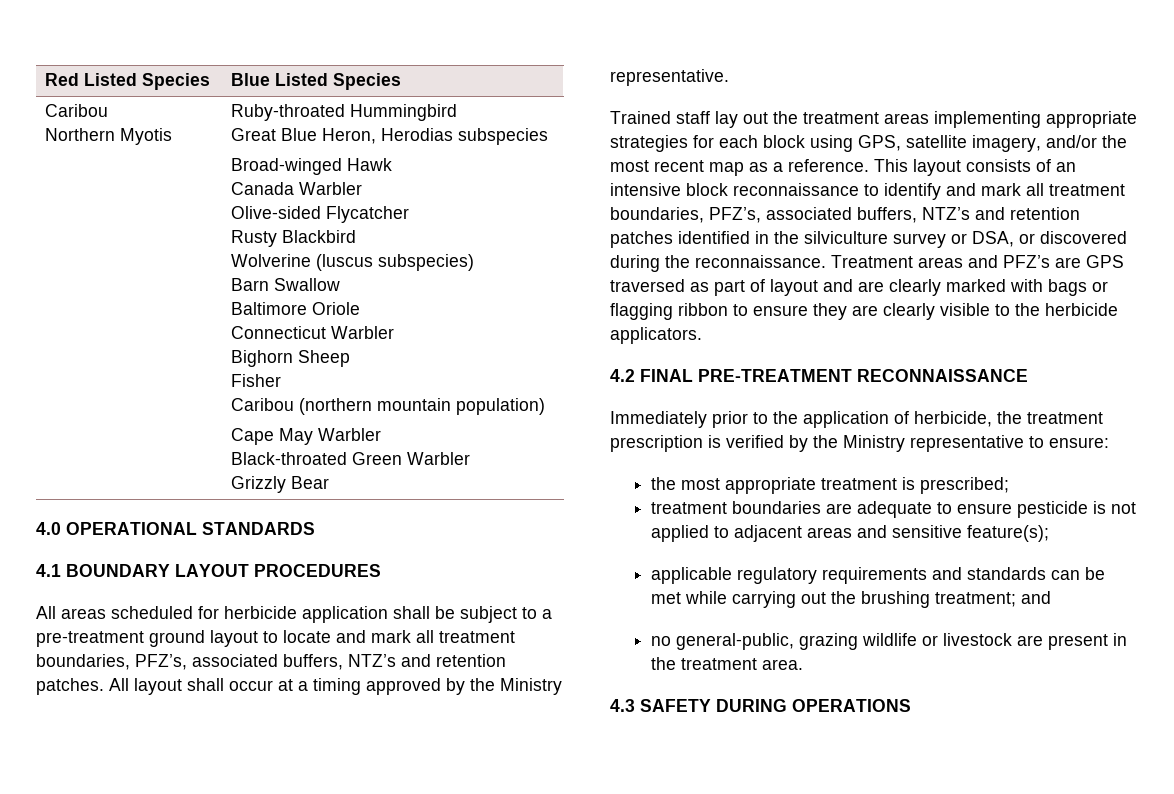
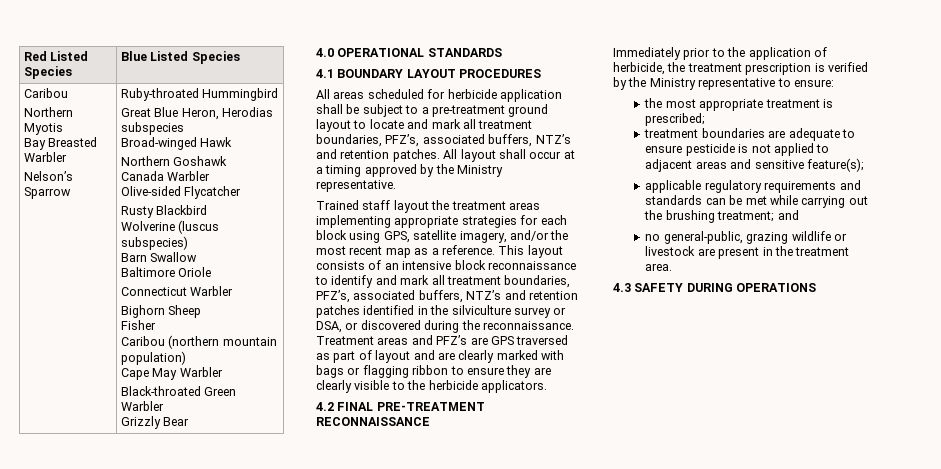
+ Bay Breasted Warbler
+ Nelson’s Sparrow
+ Northern Goshawk
- Trained staff lay out the treatment areas implementing appropriate strategies for each block using GPS, satellite imagery, and/or the most recent map as a reference.
+ Trained staff layout the treatment areas implementing appropriate strategies for each block using GPS, satellite imagery, and/or the most recent map as a reference.

